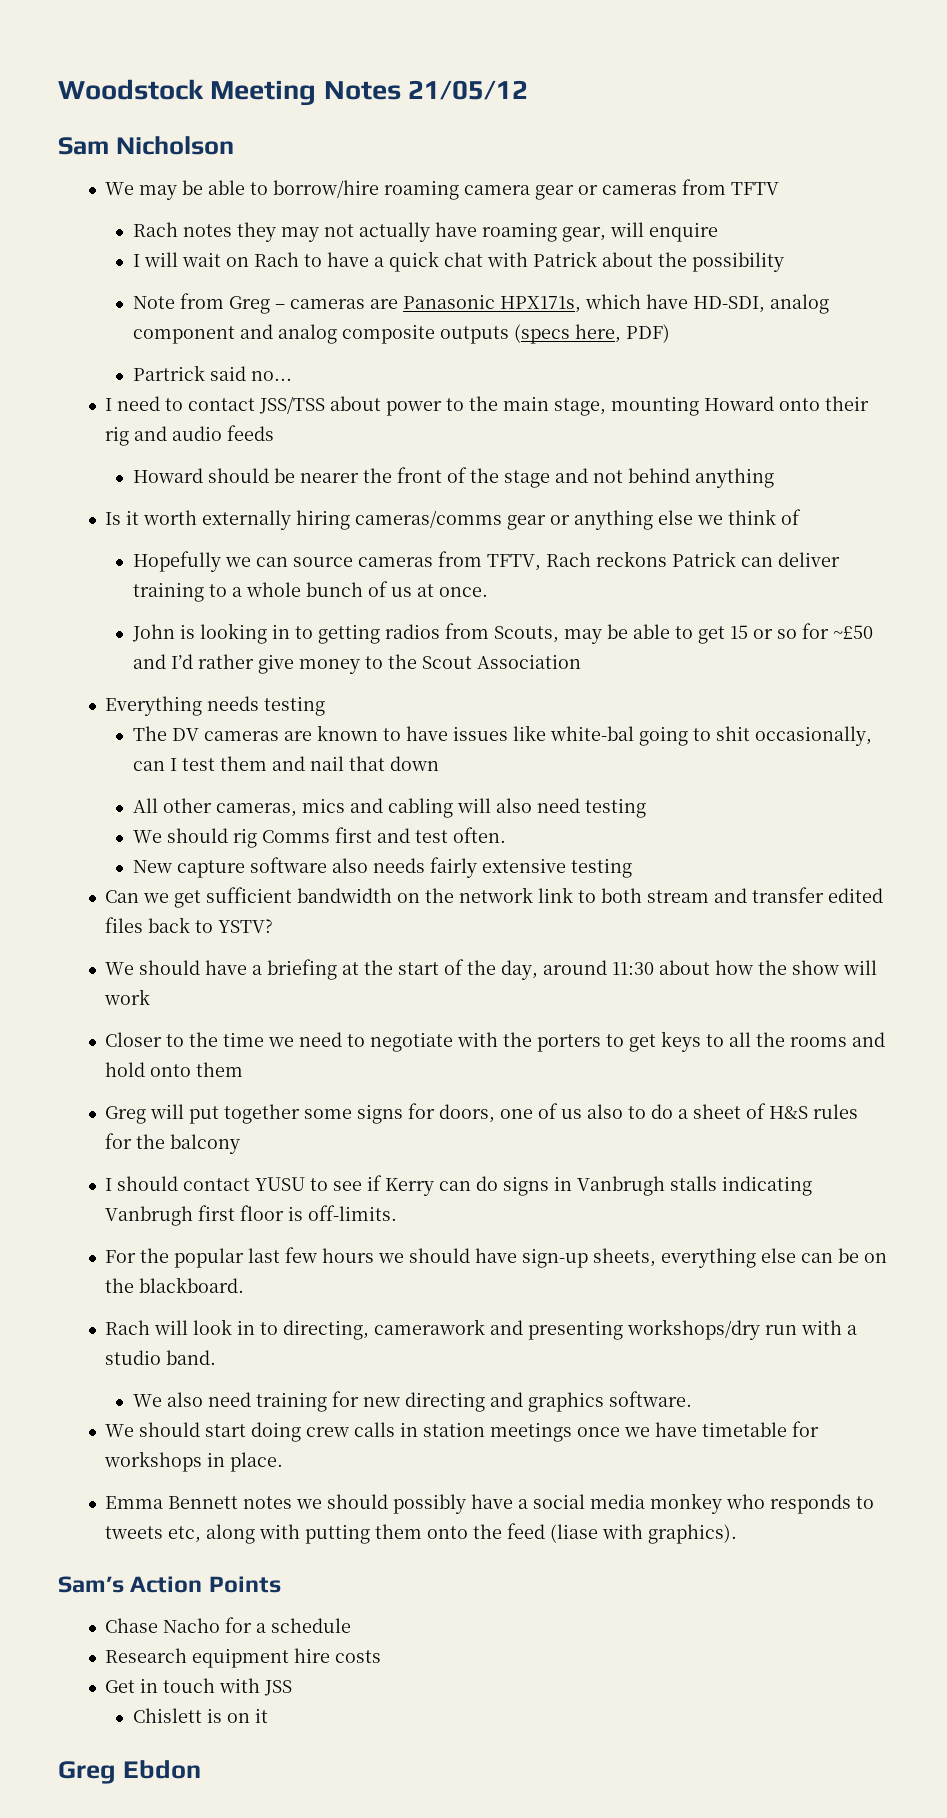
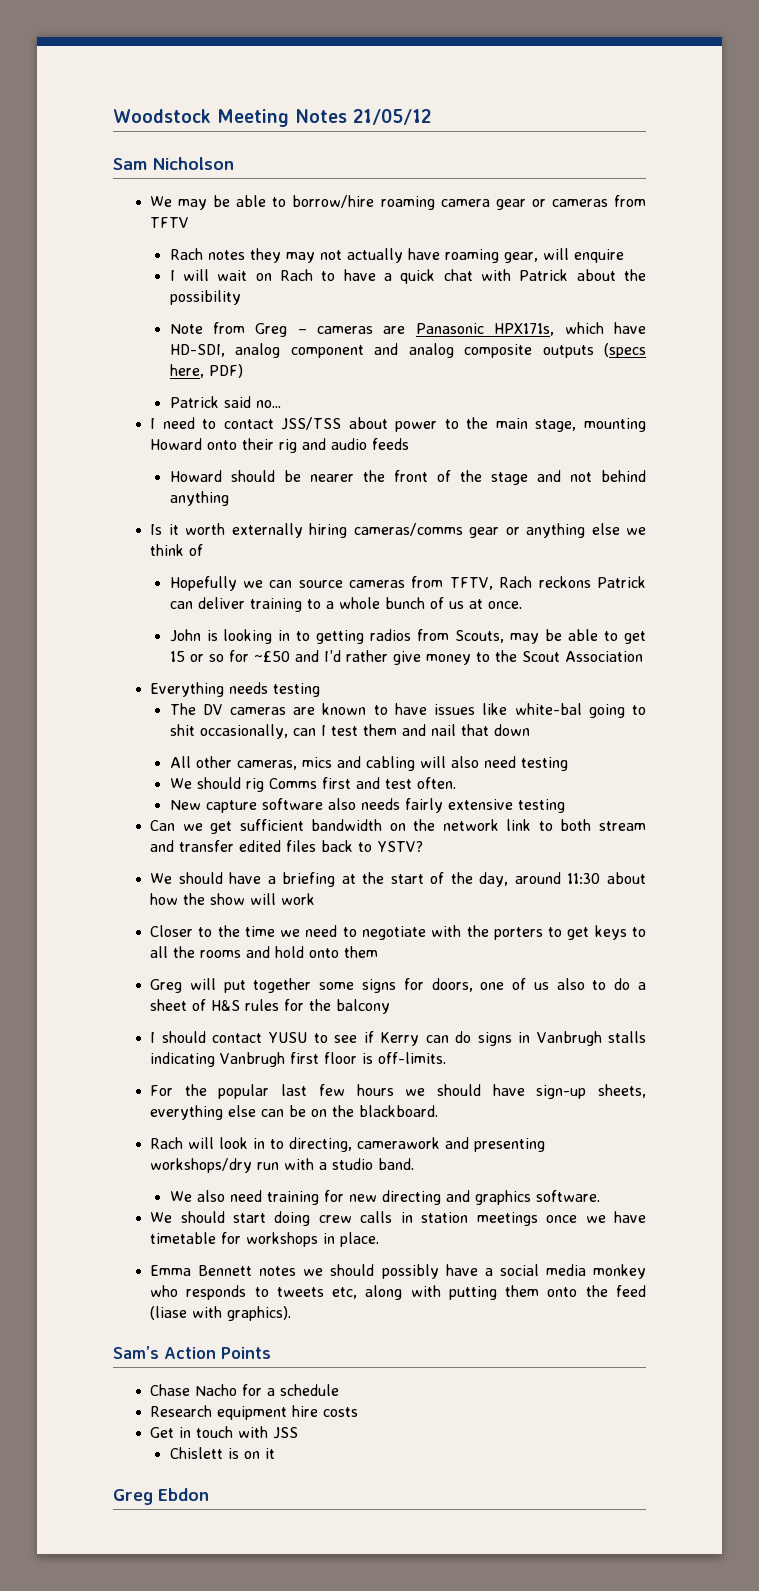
- Partrick said no...
+ Patrick said no...

